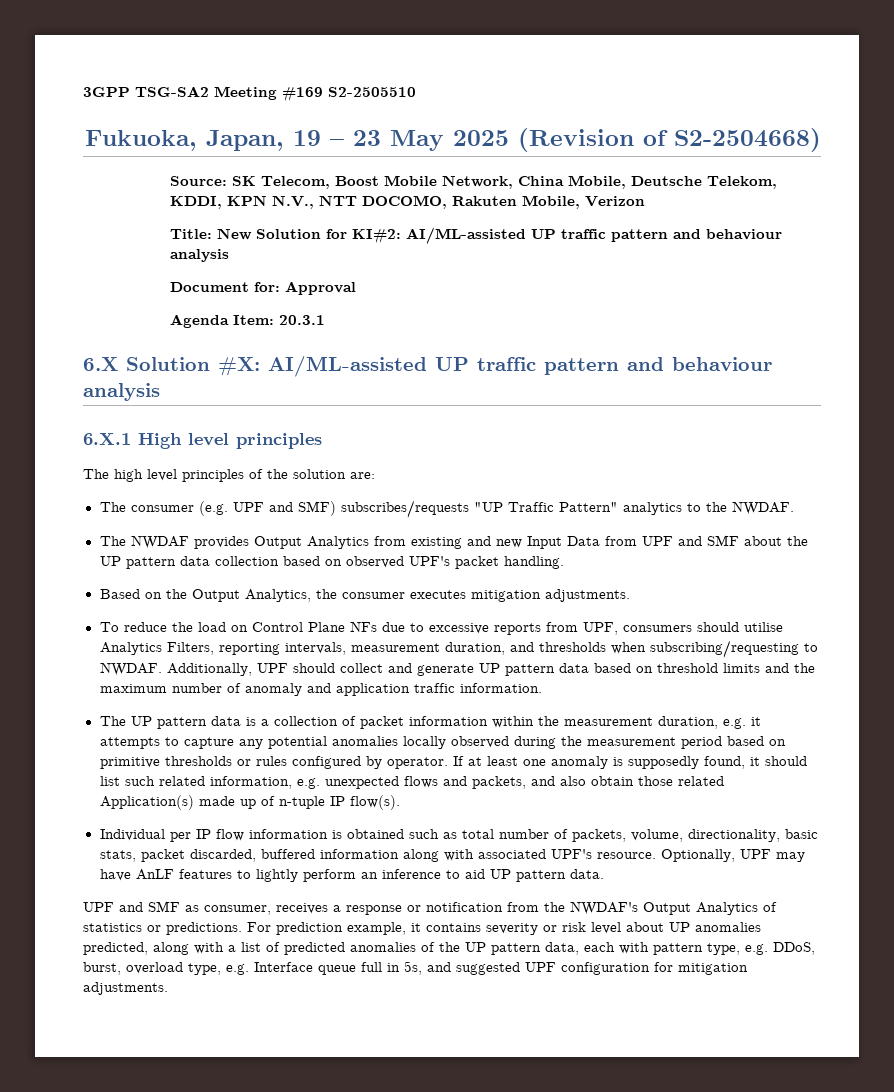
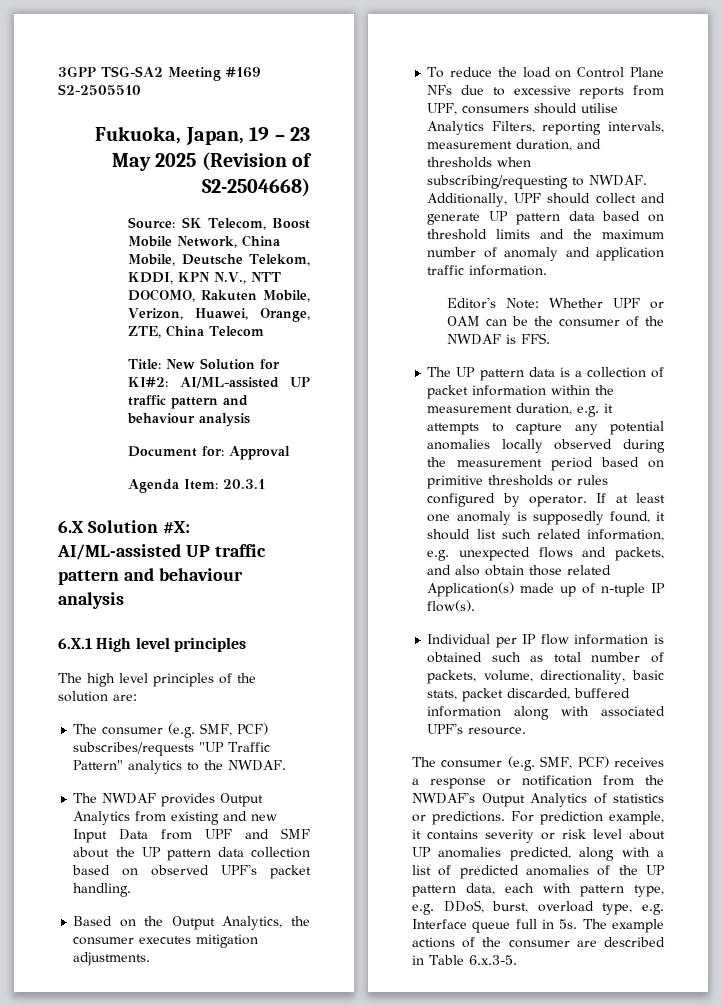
- Source: SK Telecom, Boost Mobile Network, China Mobile, Deutsche Telekom, KDDI, KPN N.V., NTT DOCOMO, Rakuten Mobile, Verizon
+ Source: SK Telecom, Boost Mobile Network, China Mobile, Deutsche Telekom, KDDI, KPN N.V., NTT DOCOMO, Rakuten Mobile, Verizon, Huawei, Orange, ZTE, China Telecom
- The consumer (e.g. UPF and SMF) subscribes/requests "UP Traffic Pattern" analytics to the NWDAF.
+ The consumer (e.g. SMF, PCF) subscribes/requests "UP Traffic Pattern" analytics to the NWDAF.
+ Editor's Note: Whether UPF or OAM can be the consumer of the NWDAF is FFS.
- Individual per IP flow information is obtained such as total number of packets, volume, directionality, basic stats, packet discarded, buffered information along with associated UPF's resource. Optionally, UPF may have AnLF features to lightly perform an inference to aid UP pattern data.
- UPF and SMF as consumer, receives a response or notification from the NWDAF's Output Analytics of statistics or predictions.
+ Individual per IP flow information is obtained such as total number of packets, volume, directionality, basic stats, packet discarded, buffered information along with associated UPF's resource.
+ The consumer (e.g. SMF, PCF) receives a response or notification from the NWDAF's Output Analytics of statistics or predictions.
- For prediction example, it contains severity or risk level about UP anomalies predicted, along with a list of predicted anomalies of the UP pattern data, each with pattern type, e.g. DDoS, burst, overload type, e.g. Interface queue full in 5s, and suggested UPF configuration for mitigation adjustments.
+ For prediction example, it contains severity or risk level about UP anomalies predicted, along with a list of predicted anomalies of the UP pattern data, each with pattern type, e.g. DDoS, burst, overload type, e.g. Interface queue full in 5s. The example actions of the consumer are described in Table 6.x.3-5.

